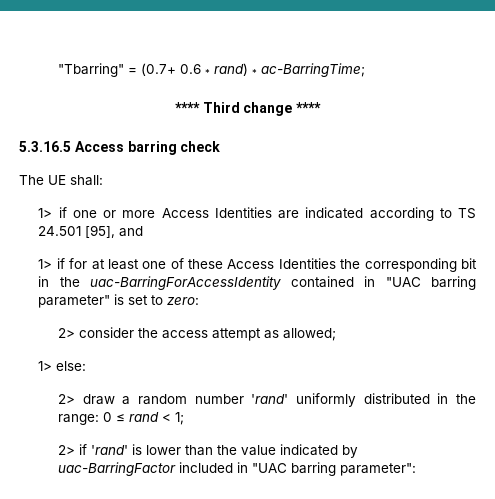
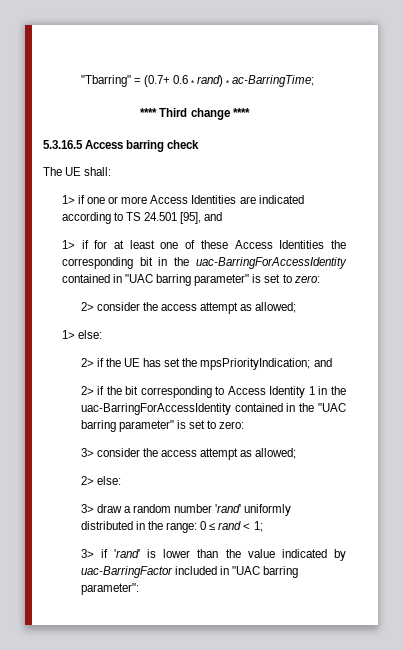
- 2> draw a random number 'rand' uniformly distributed in the range: 0 ≤ rand < 1;
+ 2> if the UE has set the mpsPriorityIndication; and
+ 2> if the bit corresponding to Access Identity 1 in the uac-BarringForAccessIdentity contained in the "UAC barring parameter" is set to zero:
+ 3> consider the access attempt as allowed;
+ 2> else:
+ 3> draw a random number 'rand' uniformly distributed in the range: 0 ≤ rand < 1;
- 2> if 'rand' is lower than the value indicated by uac-BarringFactor included in "UAC barring parameter":
+ 3> if 'rand' is lower than the value indicated by uac-BarringFactor included in "UAC barring parameter":

